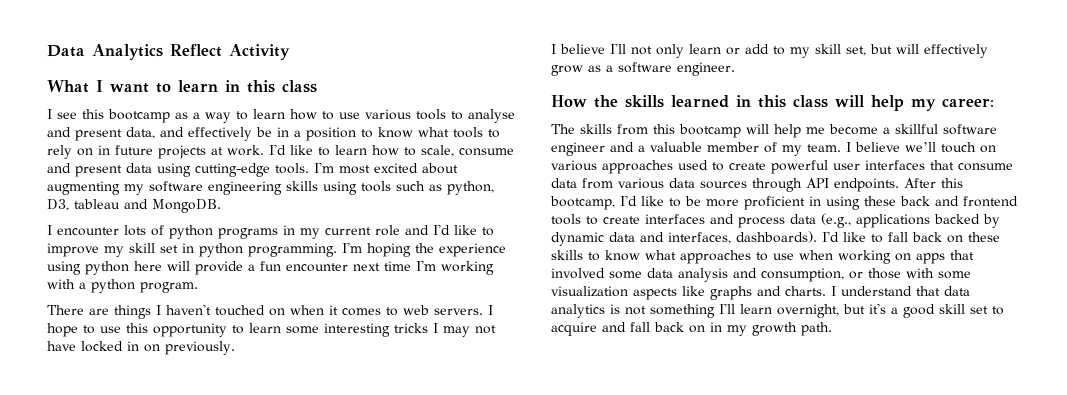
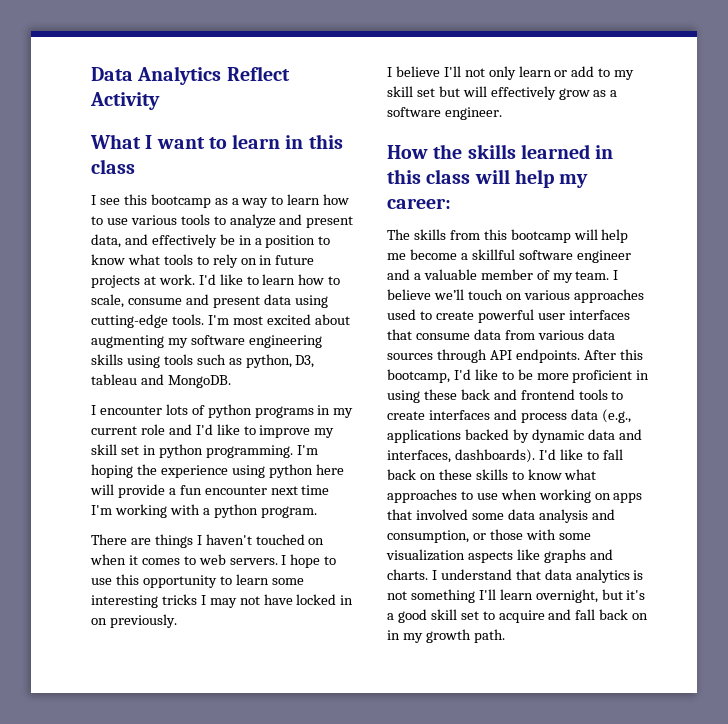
- I see this bootcamp as a way to learn how to use various tools to analyse and present data, and effectively be in a position to know what tools to rely on in future projects at work.
+ I see this bootcamp as a way to learn how to use various tools to analyze and present data, and effectively be in a position to know what tools to rely on in future projects at work.
- I believe I'll not only learn or add to my skill set, but will effectively grow as a software engineer.
+ I believe I'll not only learn or add to my skill set but will effectively grow as a software engineer.

